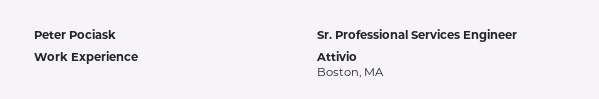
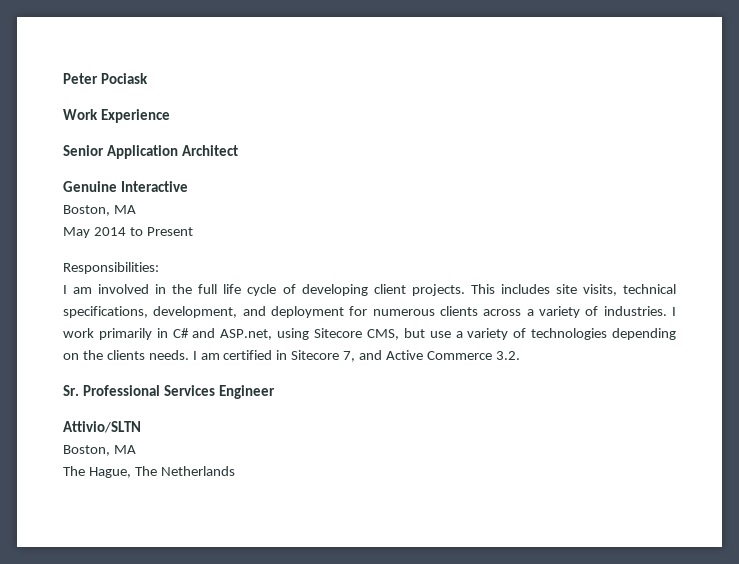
+ Senior Application Architect
+ Genuine Interactive
+ Boston, MA
+ May 2014 to Present
+ Responsibilities:
+ I am involved in the full life cycle of developing client projects. This includes site visits, technical specifications, development, and deployment for numerous clients across a variety of industries. I work primarily in C# and ASP.net, using Sitecore CMS, but use a variety of technologies depending on the clients needs. I am certified in Sitecore 7, and Active Commerce 3.2.
- Attivio
+ Attivio/SLTN
  Boston, MA
+ The Hague, The Netherlands

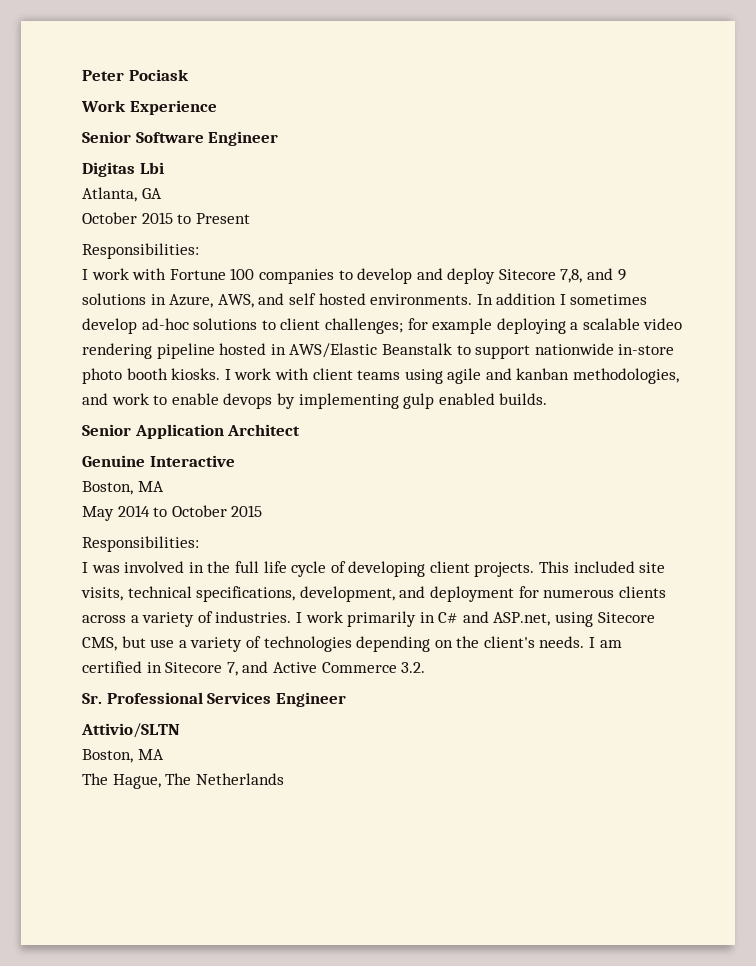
+ Senior Software Engineer
+ Digitas Lbi
+ Atlanta, GA
+ October 2015 to Present
+ Responsibilities:
+ I work with Fortune 100 companies to develop and deploy Sitecore 7,8, and 9 solutions in Azure, AWS, and self hosted environments. In addition I sometimes develop ad-hoc solutions to client challenges; for example deploying a scalable video rendering pipeline hosted in AWS/Elastic Beanstalk to support nationwide in-store photo booth kiosks. I work with client teams using agile and kanban methodologies, and work to enable devops by implementing gulp enabled builds.
- May 2014 to Present
+ May 2014 to October 2015
  Responsibilities:
- I am involved in the full life cycle of developing client projects.
+ I was involved in the full life cycle of developing client projects.
- This includes site visits, technical specifications, development, and deployment for numerous clients across a variety of industries.
+ This included site visits, technical specifications, development, and deployment for numerous clients across a variety of industries.
- I work primarily in C# and ASP.net, using Sitecore CMS, but use a variety of technologies depending on the clients needs.
+ I work primarily in C# and ASP.net, using Sitecore CMS, but use a variety of technologies depending on the client's needs.

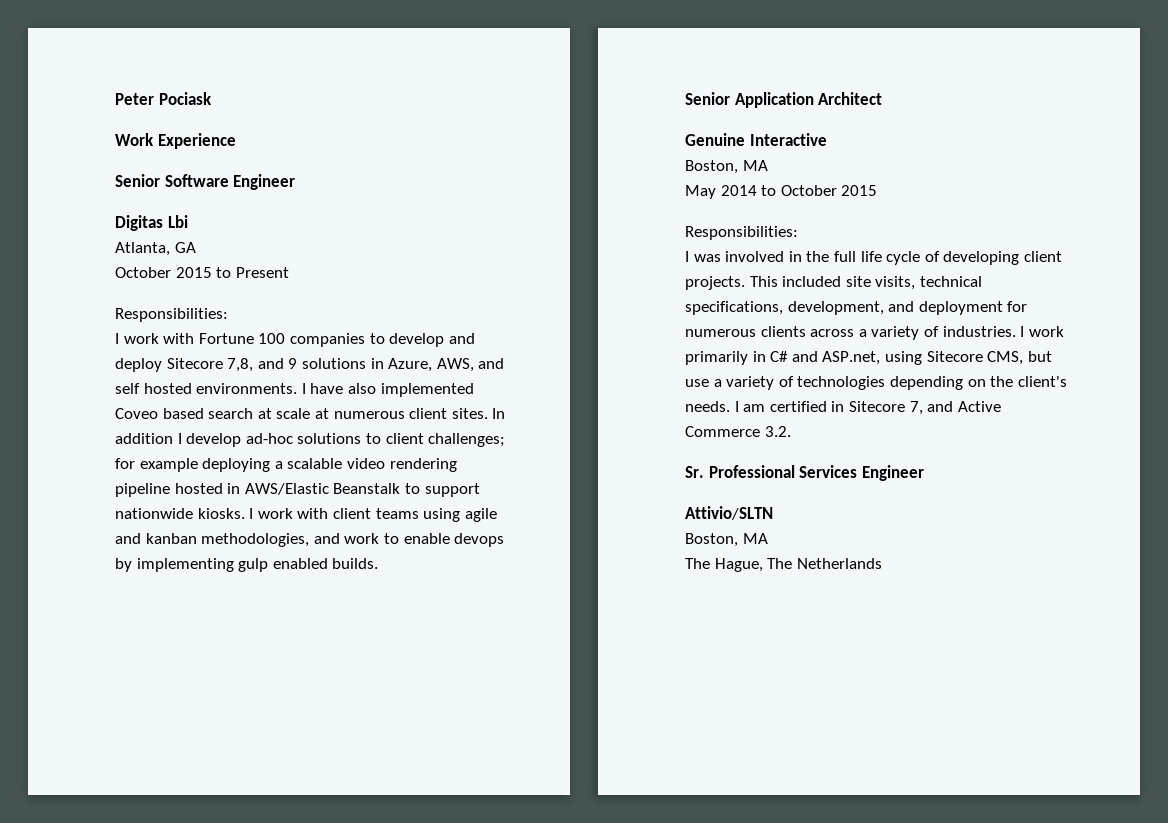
+ I have also implemented Coveo based search at scale at numerous client sites.
- In addition I sometimes develop ad-hoc solutions to client challenges; for example deploying a scalable video rendering pipeline hosted in AWS/Elastic Beanstalk to support nationwide in-store photo booth kiosks.
+ In addition I develop ad-hoc solutions to client challenges; for example deploying a scalable video rendering pipeline hosted in AWS/Elastic Beanstalk to support nationwide kiosks.

